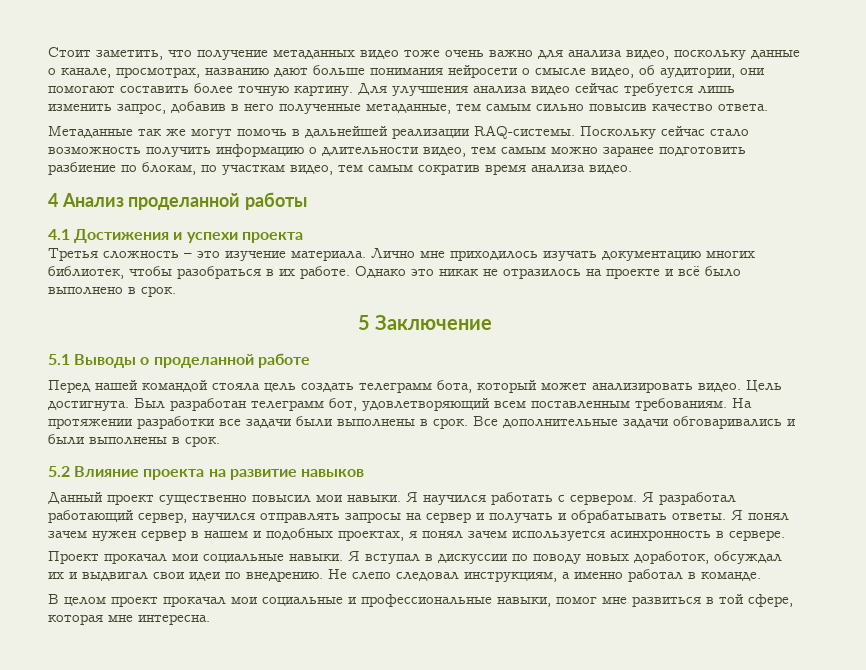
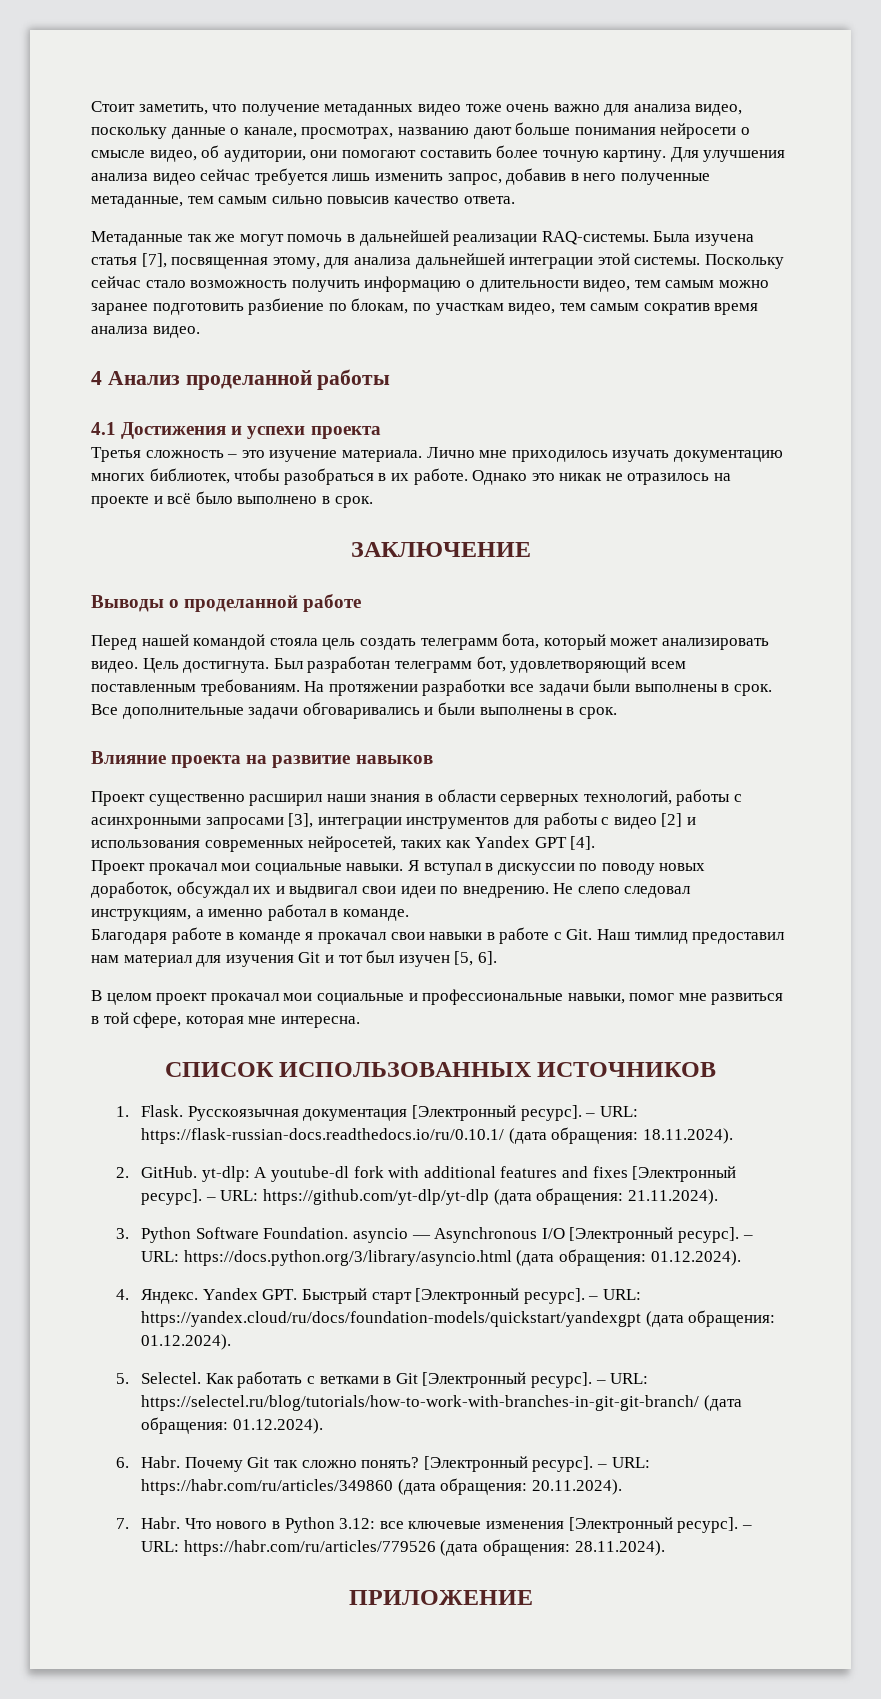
+ Была изучена статья [7], посвященная этому, для анализа дальнейшей интеграции этой системы.
- 5 Заключение
- 5.1 Выводы о проделанной работе
+ ЗАКЛЮЧЕНИЕ
+ Выводы о проделанной работе
- 5.2 Влияние проекта на развитие навыков
+ Влияние проекта на развитие навыков
- Данный проект существенно повысил мои навыки. Я научился работать с сервером. Я разработал работающий сервер, научился отправлять запросы на сервер и получать и обрабатывать ответы. Я понял зачем нужен сервер в нашем и подобных проектах, я понял зачем используется асинхронность в сервере.
+ Проект существенно расширил наши знания в области серверных технологий, работы с асинхронными запросами [3], интеграции инструментов для работы с видео [2] и использования современных нейросетей, таких как Yandex GPT [4].
+ Благодаря работе в команде я прокачал свои навыки в работе с Git. Наш тимлид предоставил нам материал для изучения Git и тот был изучен [5, 6].
+ СПИСОК ИСПОЛЬЗОВАННЫХ ИСТОЧНИКОВ
+ 1. Flask. Русскоязычная документация [Электронный ресурс]. – URL: https://flask-russian-docs.readthedocs.io/ru/0.10.1/ (дата обращения: 18.11.2024).
+ 2. GitHub. yt-dlp: A youtube-dl fork with additional features and fixes [Электронный ресурс]. – URL: https://github.com/yt-dlp/yt-dlp (дата обращения: 21.11.2024).
+ 3. Python Software Foundation. asyncio — Asynchronous I/O [Электронный ресурс]. – URL: https://docs.python.org/3/library/asyncio.html (дата обращения: 01.12.2024).
+ 4. Яндекс. Yandex GPT. Быстрый старт [Электронный ресурс]. – URL: https://yandex.cloud/ru/docs/foundation-models/quickstart/yandexgpt (дата обращения: 01.12.2024).
+ 5. Selectel. Как работать с ветками в Git [Электронный ресурс]. – URL: https://selectel.ru/blog/tutorials/how-to-work-with-branches-in-git-git-branch/ (дата обращения: 01.12.2024).
+ 6. Habr. Почему Git так сложно понять? [Электронный ресурс]. – URL: https://habr.com/ru/articles/349860 (дата обращения: 20.11.2024).
+ 7. Habr. Что нового в Python 3.12: все ключевые изменения [Электронный ресурс]. – URL: https://habr.com/ru/articles/779526 (дата обращения: 28.11.2024).
+ ПРИЛОЖЕНИЕ

